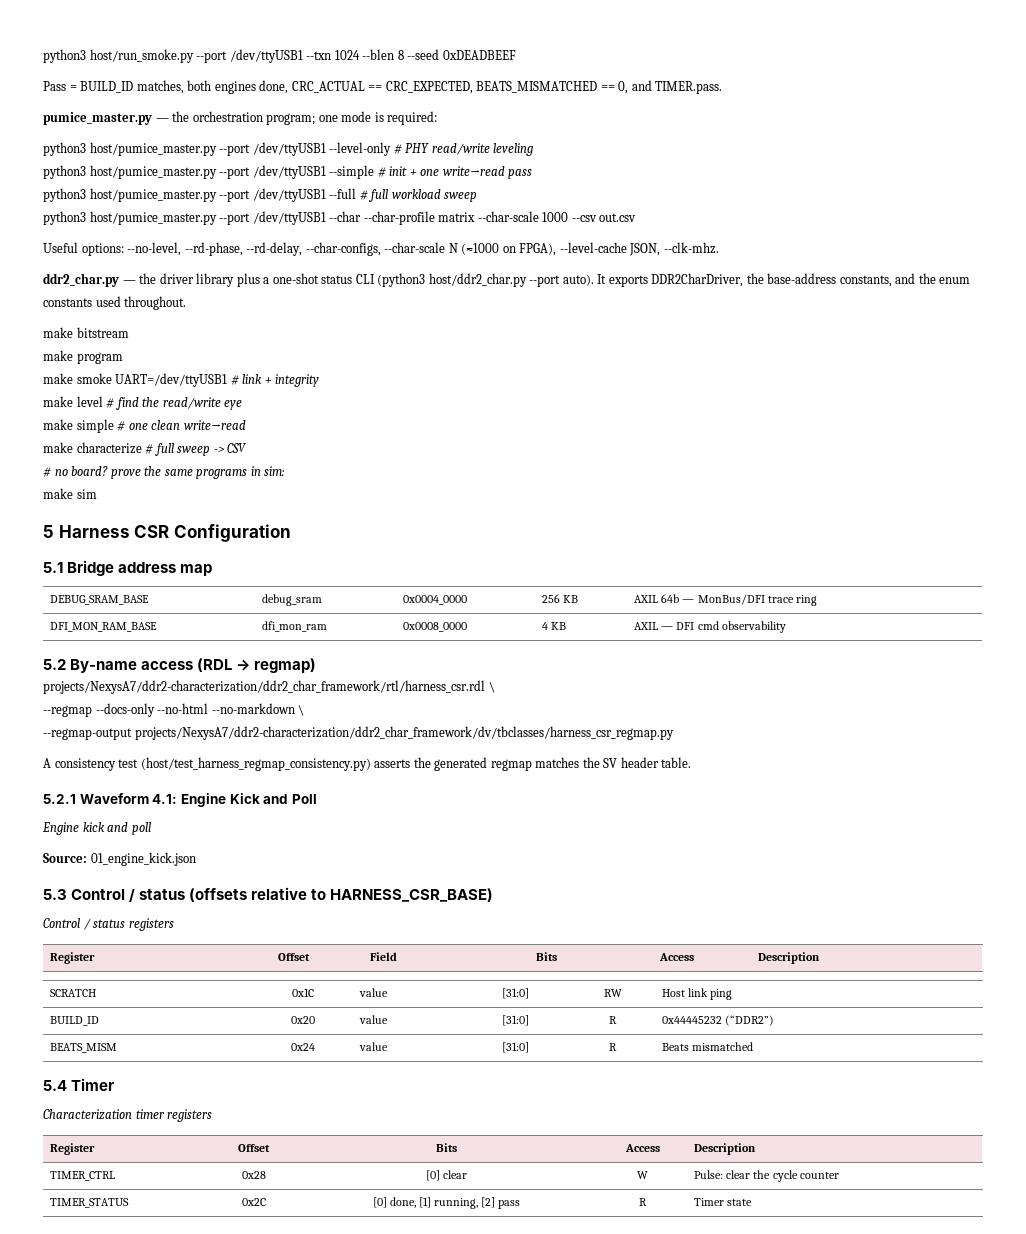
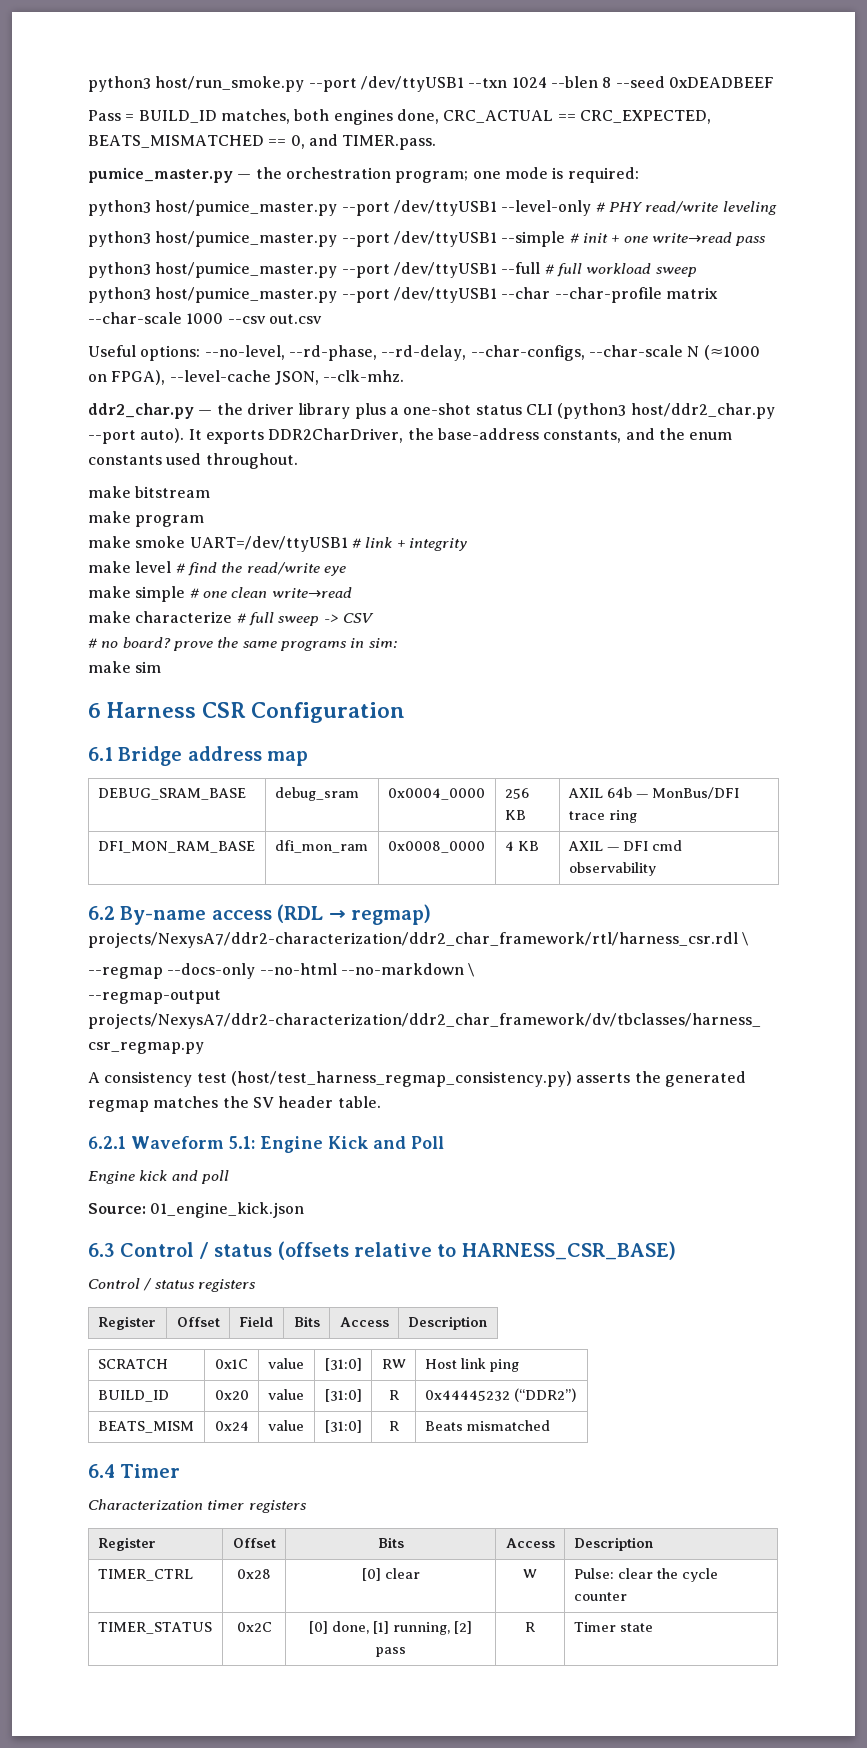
- 5 Harness CSR Configuration
+ 6 Harness CSR Configuration
- 5.1 Bridge address map
+ 6.1 Bridge address map
- 5.2 By-name access (RDL → regmap)
+ 6.2 By-name access (RDL → regmap)
- 5.2.1 Waveform 4.1: Engine Kick and Poll
+ 6.2.1 Waveform 5.1: Engine Kick and Poll
- 5.3 Control / status (offsets relative to HARNESS_CSR_BASE)
+ 6.3 Control / status (offsets relative to HARNESS_CSR_BASE)
- 5.4 Timer
+ 6.4 Timer

